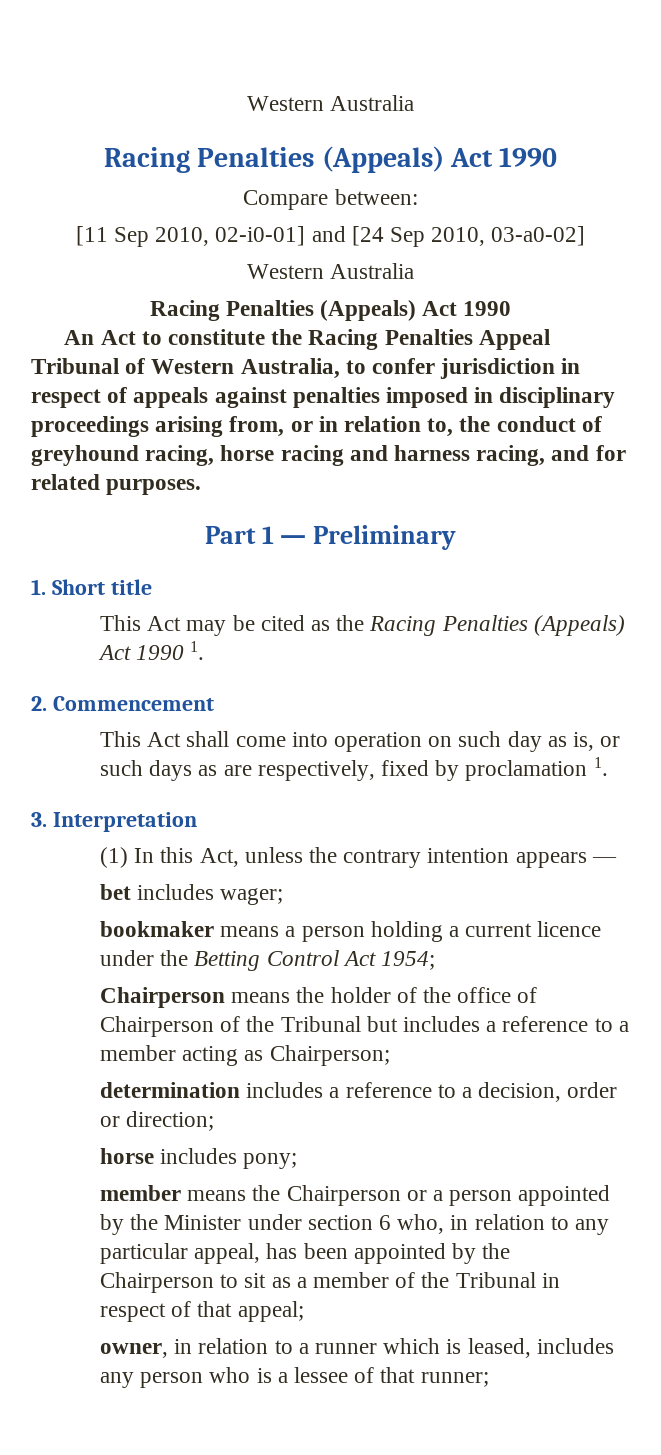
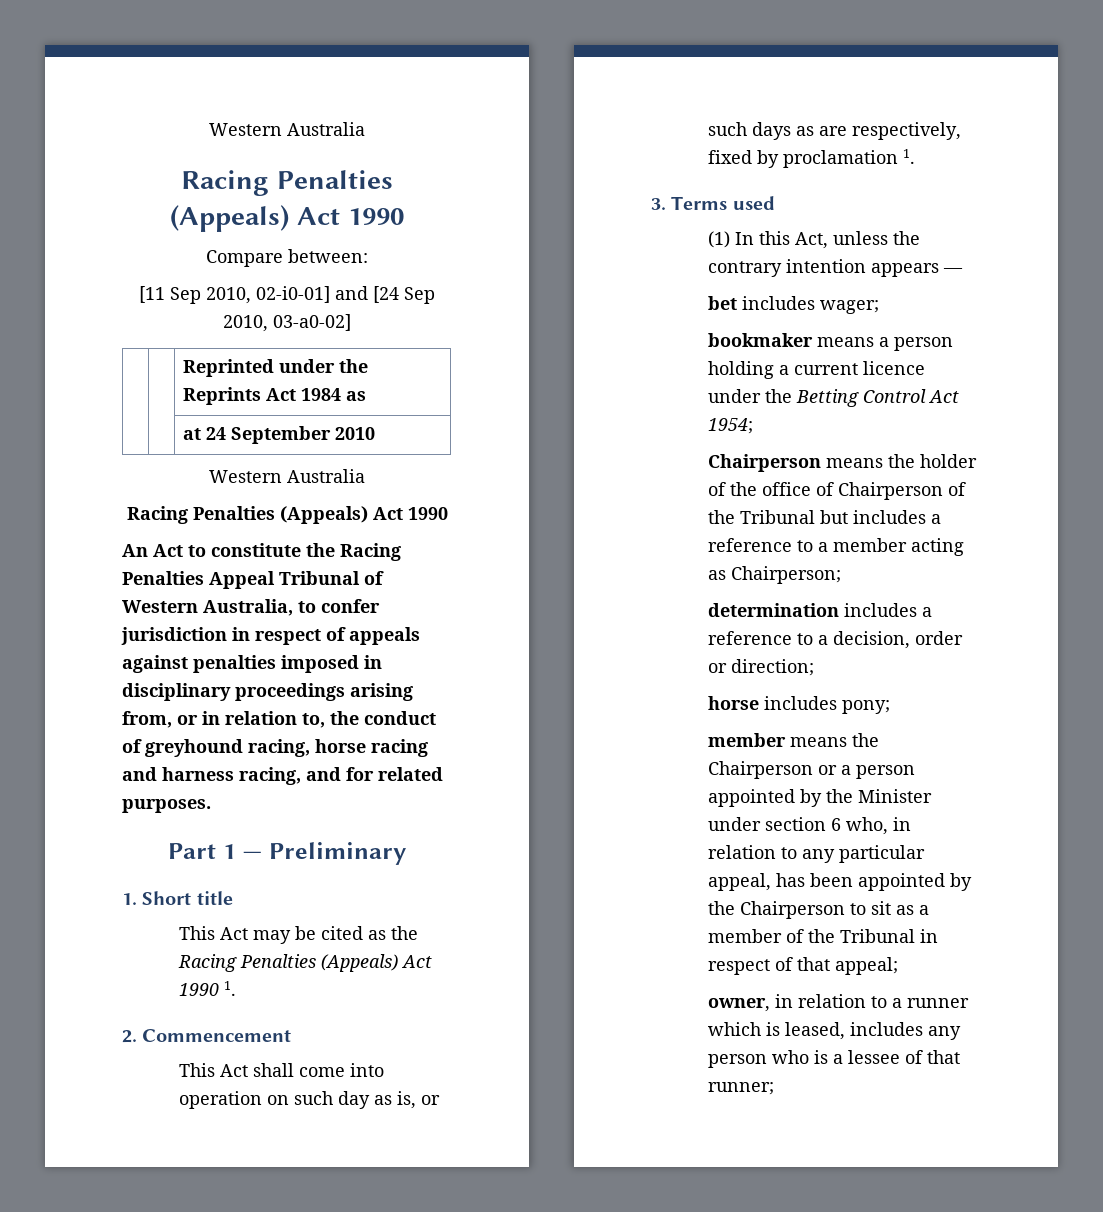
+ | | Reprinted under the Reprints Act 1984 as
+ | | at 24 September 2010
- 3. Interpretation
+ 3. Terms used

